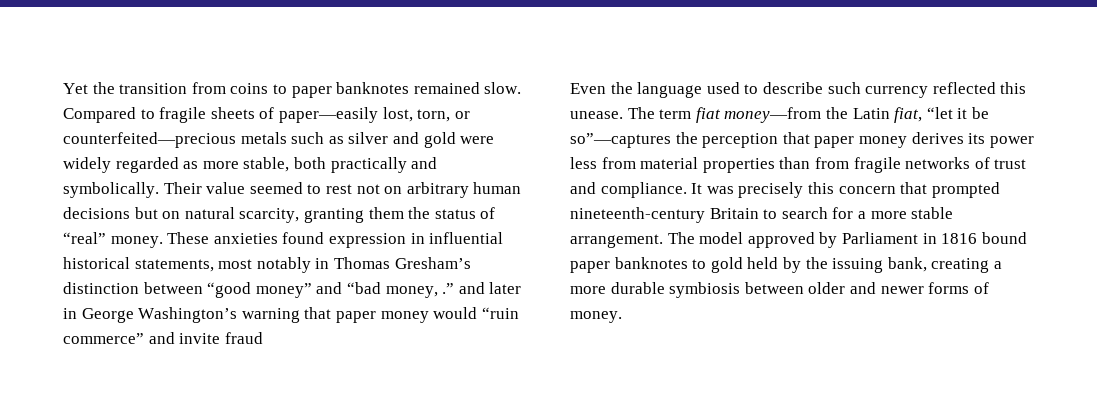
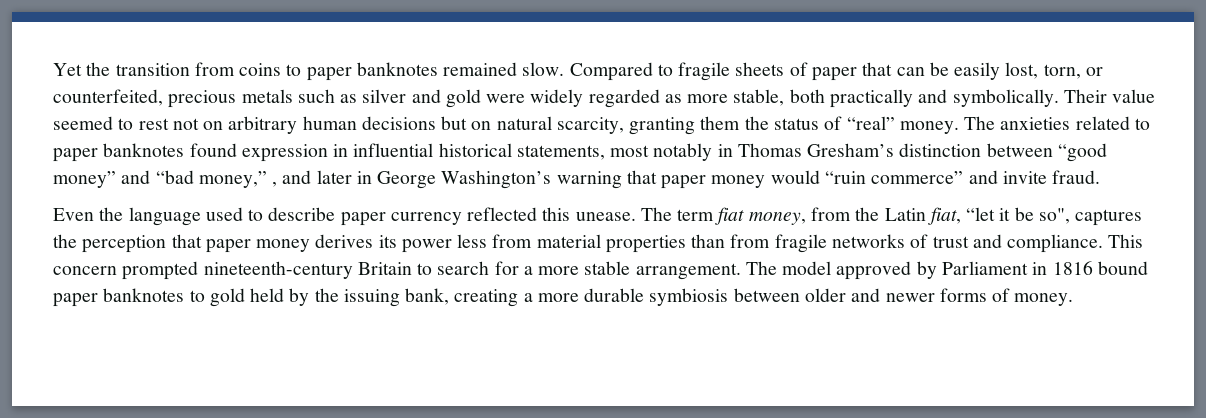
- Compared to fragile sheets of paper—easily lost, torn, or counterfeited—precious metals such as silver and gold were widely regarded as more stable, both practically and symbolically.
+ Compared to fragile sheets of paper that can be easily lost, torn, or counterfeited, precious metals such as silver and gold were widely regarded as more stable, both practically and symbolically.
- These anxieties found expression in influential historical statements, most notably in Thomas Gresham’s distinction between “good money” and “bad money, .” and later in George Washington’s warning that paper money would “ruin commerce” and invite fraud
+ The anxieties related to paper banknotes found expression in influential historical statements, most notably in Thomas Gresham’s distinction between “good money” and “bad money,” , and later in George Washington’s warning that paper money would “ruin commerce” and invite fraud.
- Even the language used to describe such currency reflected this unease.
+ Even the language used to describe paper currency reflected this unease.
- The term fiat money—from the Latin fiat, “let it be so”—captures the perception that paper money derives its power less from material properties than from fragile networks of trust and compliance.
+ The term fiat money, from the Latin fiat, “let it be so", captures the perception that paper money derives its power less from material properties than from fragile networks of trust and compliance.
- It was precisely this concern that prompted nineteenth-century Britain to search for a more stable arrangement.
+ This concern prompted nineteenth-century Britain to search for a more stable arrangement.

